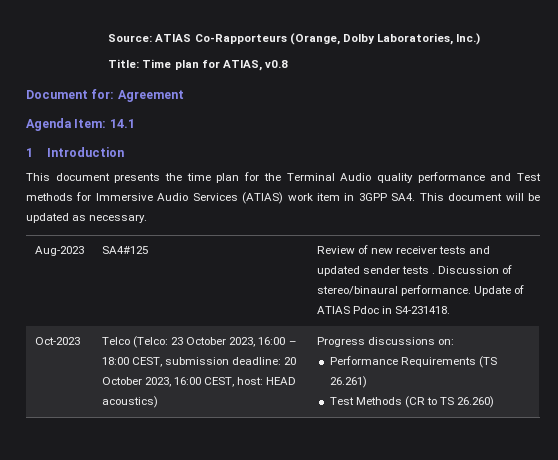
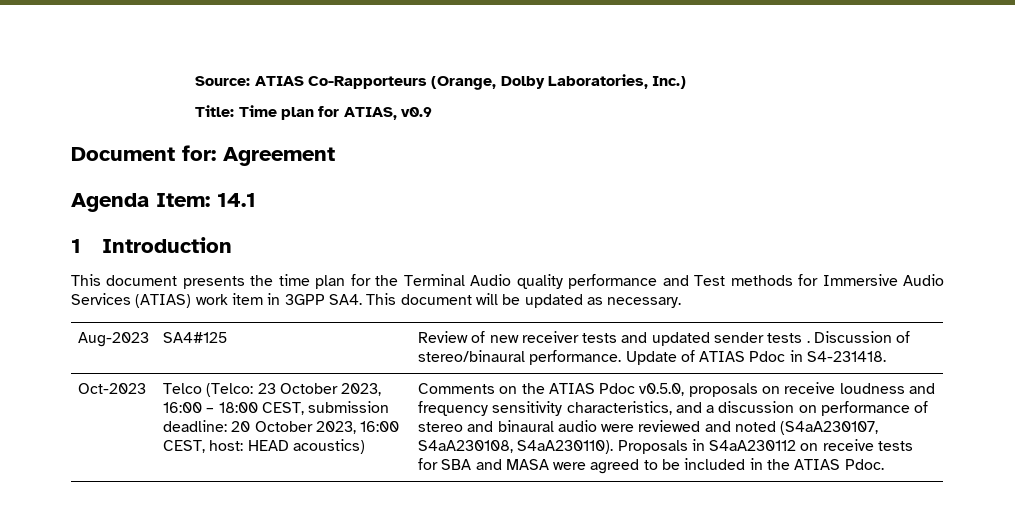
- Title: Time plan for ATIAS, v0.8
+ Title: Time plan for ATIAS, v0.9
- Progress discussions on:
- Performance Requirements (TS 26.261)
- Test Methods (CR to TS 26.260)
+ Comments on the ATIAS Pdoc v0.5.0, proposals on receive loudness and frequency sensitivity characteristics, and a discussion on performance of stereo and binaural audio were reviewed and noted (S4aA230107, S4aA230108, S4aA230110). Proposals in S4aA230112 on receive tests for SBA and MASA were agreed to be included in the ATIAS Pdoc.

